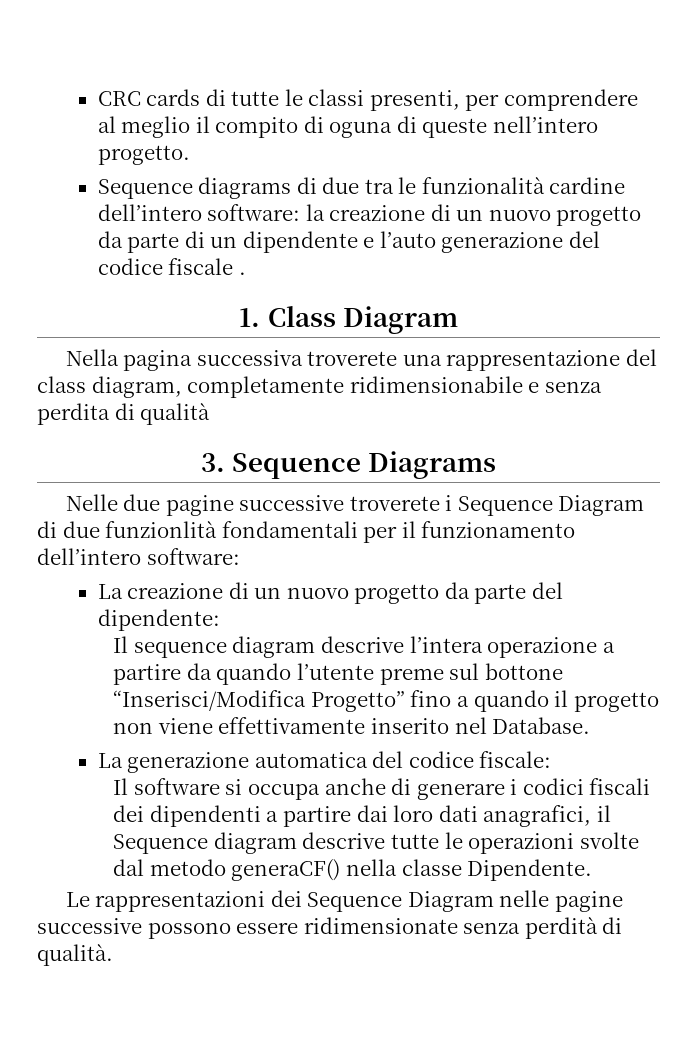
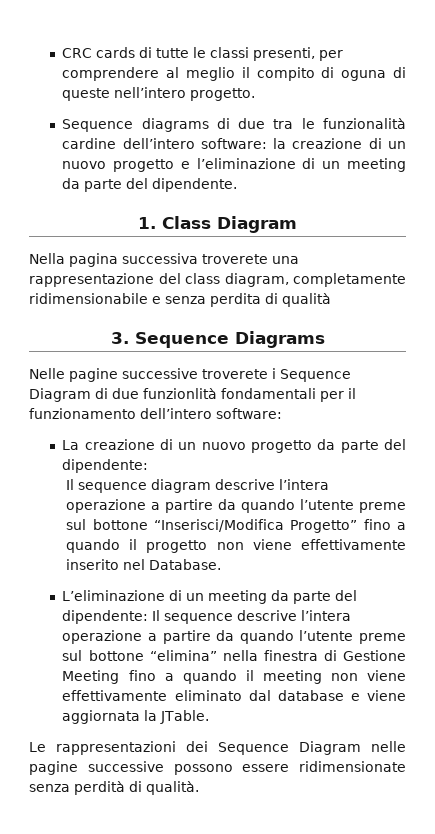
- Sequence diagrams di due tra le funzionalità cardine dell’intero software: la creazione di un nuovo progetto da parte di un dipendente e l’auto generazione del codice fiscale .
+ Sequence diagrams di due tra le funzionalità cardine dell’intero software: la creazione di un nuovo progetto e l’eliminazione di un meeting da parte del dipendente.
- Nelle due pagine successive troverete i Sequence Diagram di due funzionlità fondamentali per il funzionamento dell’intero software:
+ Nelle pagine successive troverete i Sequence Diagram di due funzionlità fondamentali per il funzionamento dell’intero software:
- La generazione automatica del codice fiscale:
- Il software si occupa anche di generare i codici fiscali dei dipendenti a partire dai loro dati anagrafici, il Sequence diagram descrive tutte le operazioni svolte dal metodo generaCF() nella classe Dipendente.
+ L’eliminazione di un meeting da parte del dipendente: Il sequence descrive l’intera operazione a partire da quando l’utente preme sul bottone “elimina” nella finestra di Gestione Meeting fino a quando il meeting non viene effettivamente eliminato dal database e viene aggiornata la JTable.

